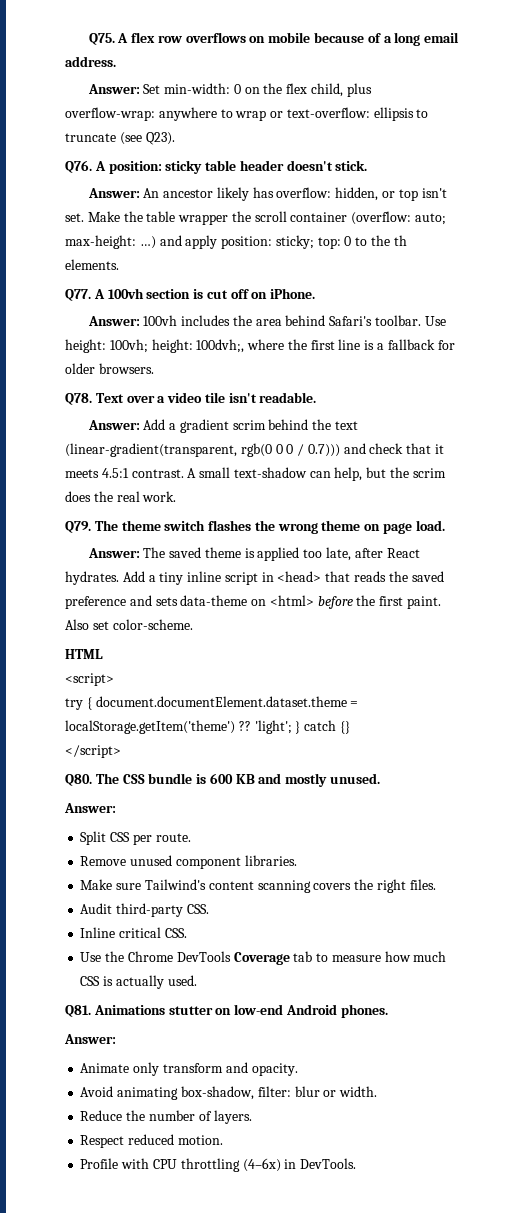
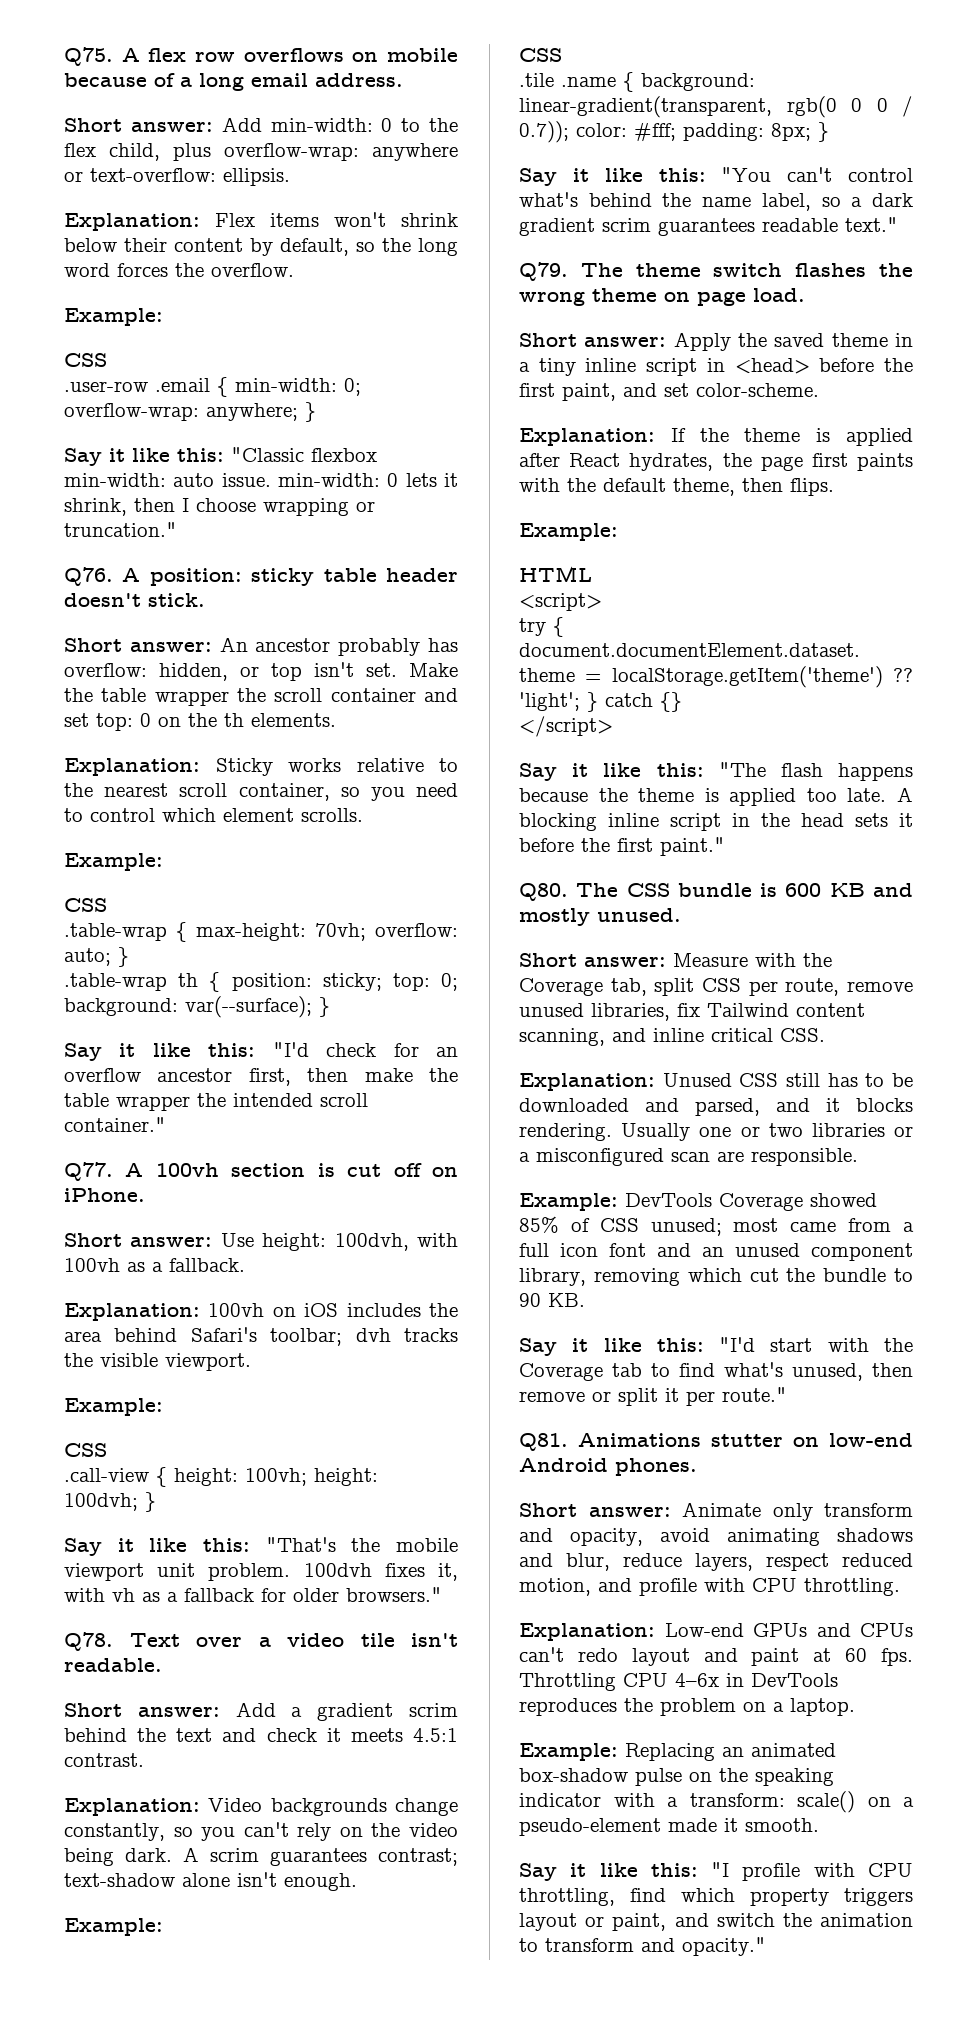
- Answer: Set min-width: 0 on the flex child, plus overflow-wrap: anywhere to wrap or text-overflow: ellipsis to truncate (see Q23).
+ Short answer: Add min-width: 0 to the flex child, plus overflow-wrap: anywhere or text-overflow: ellipsis.
+ Explanation: Flex items won't shrink below their content by default, so the long word forces the overflow.
+ Example:
+ CSS
+ .user-row .email { min-width: 0; overflow-wrap: anywhere; }
+ Say it like this: "Classic flexbox min-width: auto issue. min-width: 0 lets it shrink, then I choose wrapping or truncation."
- Answer: An ancestor likely has overflow: hidden, or top isn't set.
+ Short answer: An ancestor probably has overflow: hidden, or top isn't set.
- Make the table wrapper the scroll container (overflow: auto; max-height: …) and apply position: sticky; top: 0 to the th elements.
+ Make the table wrapper the scroll container and set top: 0 on the th elements.
+ Explanation: Sticky works relative to the nearest scroll container, so you need to control which element scrolls.
+ Example:
+ CSS
+ .table-wrap { max-height: 70vh; overflow: auto; }
+ .table-wrap th { position: sticky; top: 0; background: var(--surface); }
+ Say it like this: "I'd check for an overflow ancestor first, then make the table wrapper the intended scroll container."
- Answer: 100vh includes the area behind Safari's toolbar. Use height: 100vh; height: 100dvh;, where the first line is a fallback for older browsers.
+ Short answer: Use height: 100dvh, with 100vh as a fallback.
+ Explanation: 100vh on iOS includes the area behind Safari's toolbar; dvh tracks the visible viewport.
+ Example:
+ CSS
+ .call-view { height: 100vh; height: 100dvh; }
+ Say it like this: "That's the mobile viewport unit problem. 100dvh fixes it, with vh as a fallback for older browsers."
- Answer: Add a gradient scrim behind the text (linear-gradient(transparent, rgb(0 0 0 / 0.7))) and check that it meets 4.5:1 contrast. A small text-shadow can help, but the scrim does the real work.
+ Short answer: Add a gradient scrim behind the text and check it meets 4.5:1 contrast.
+ Explanation: Video backgrounds change constantly, so you can't rely on the video being dark. A scrim guarantees contrast; text-shadow alone isn't enough.
+ Example:
+ CSS
+ .tile .name { background: linear-gradient(transparent, rgb(0 0 0 / 0.7)); color: #fff; padding: 8px; }
+ Say it like this: "You can't control what's behind the name label, so a dark gradient scrim guarantees readable text."
- Answer: The saved theme is applied too late, after React hydrates. Add a tiny inline script in <head> that reads the saved preference and sets data-theme on <html> before the first paint. Also set color-scheme.
+ Short answer: Apply the saved theme in a tiny inline script in <head> before the first paint, and set color-scheme.
+ Explanation: If the theme is applied after React hydrates, the page first paints with the default theme, then flips.
+ Example:
+ Say it like this: "The flash happens because the theme is applied too late. A blocking inline script in the head sets it before the first paint."
  Q80. The CSS bundle is 600 KB and mostly unused.
- Answer:
- Split CSS per route.
- Remove unused component libraries.
- Make sure Tailwind's content scanning covers the right files.
- Audit third-party CSS.
- Inline critical CSS.
- Use the Chrome DevTools Coverage tab to measure how much CSS is actually used.
+ Short answer: Measure with the Coverage tab, split CSS per route, remove unused libraries, fix Tailwind content scanning, and inline critical CSS.
+ Explanation: Unused CSS still has to be downloaded and parsed, and it blocks rendering. Usually one or two libraries or a misconfigured scan are responsible.
+ Example: DevTools Coverage showed 85% of CSS unused; most came from a full icon font and an unused component library, removing which cut the bundle to 90 KB.
+ Say it like this: "I'd start with the Coverage tab to find what's unused, then remove or split it per route."
  Q81. Animations stutter on low-end Android phones.
- Answer:
- Animate only transform and opacity.
- Avoid animating box-shadow, filter: blur or width.
- Reduce the number of layers.
- Respect reduced motion.
- Profile with CPU throttling (4–6x) in DevTools.
+ Short answer: Animate only transform and opacity, avoid animating shadows and blur, reduce layers, respect reduced motion, and profile with CPU throttling.
+ Explanation: Low-end GPUs and CPUs can't redo layout and paint at 60 fps. Throttling CPU 4–6x in DevTools reproduces the problem on a laptop.
+ Example: Replacing an animated box-shadow pulse on the speaking indicator with a transform: scale() on a pseudo-element made it smooth.
+ Say it like this: "I profile with CPU throttling, find which property triggers layout or paint, and switch the animation to transform and opacity."

